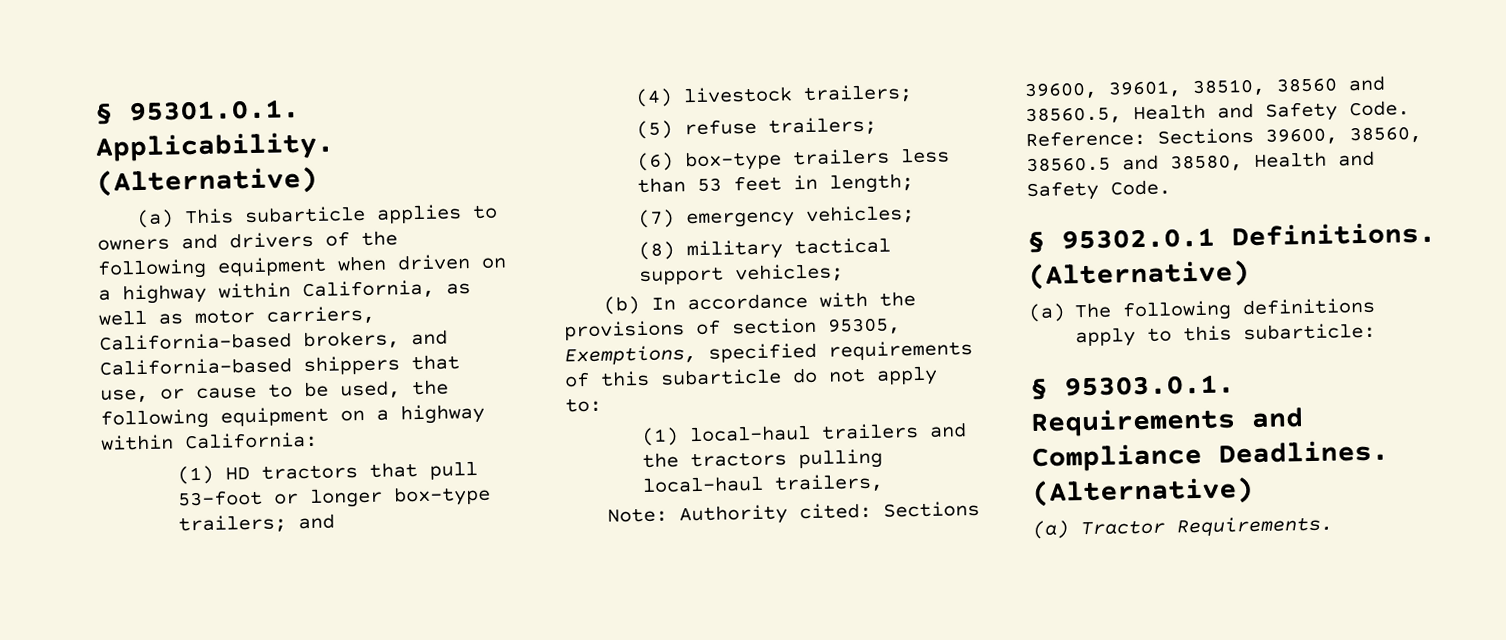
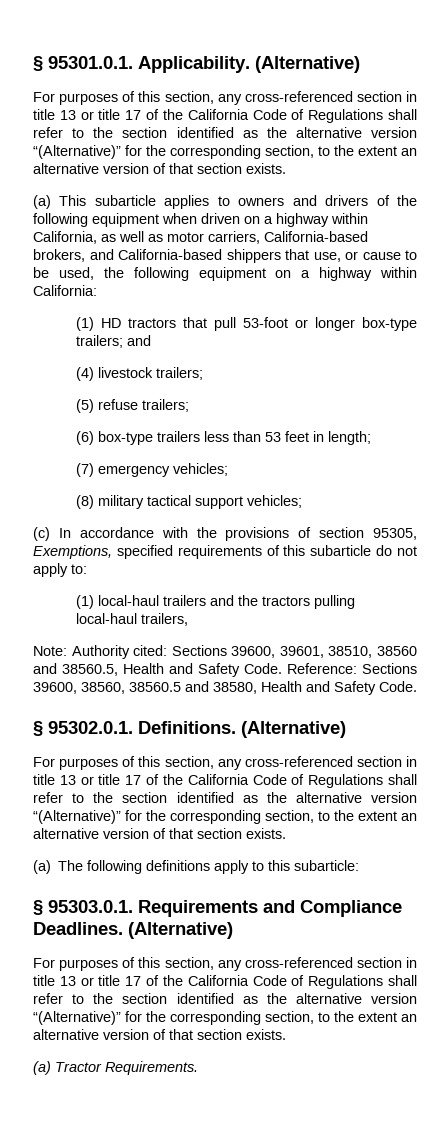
  § 95301.0.1. Applicability. (Alternative)
+ For purposes of this section, any cross-referenced section in title 13 or title 17 of the California Code of Regulations shall refer to the section identified as the alternative version “(Alternative)” for the corresponding section, to the extent an alternative version of that section exists.
- (b) In accordance with the provisions of section 95305, Exemptions, specified requirements of this subarticle do not apply to:
+ (c) In accordance with the provisions of section 95305, Exemptions, specified requirements of this subarticle do not apply to:
- § 95302.0.1 Definitions. (Alternative)
+ § 95302.0.1. Definitions. (Alternative)
+ For purposes of this section, any cross-referenced section in title 13 or title 17 of the California Code of Regulations shall refer to the section identified as the alternative version “(Alternative)” for the corresponding section, to the extent an alternative version of that section exists.
  § 95303.0.1. Requirements and Compliance Deadlines. (Alternative)
+ For purposes of this section, any cross-referenced section in title 13 or title 17 of the California Code of Regulations shall refer to the section identified as the alternative version “(Alternative)” for the corresponding section, to the extent an alternative version of that section exists.

